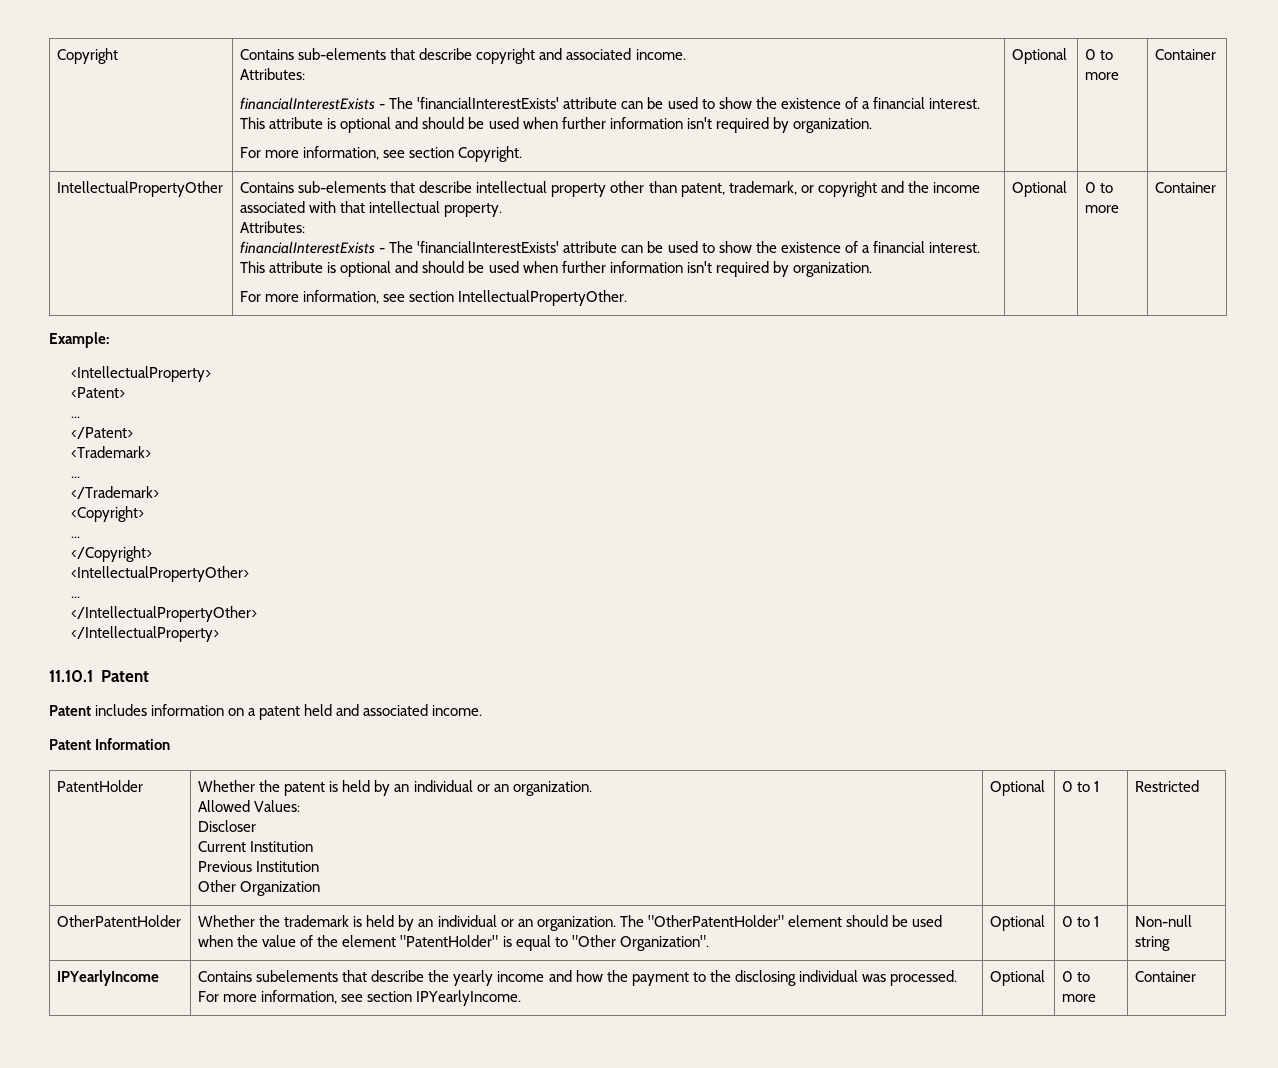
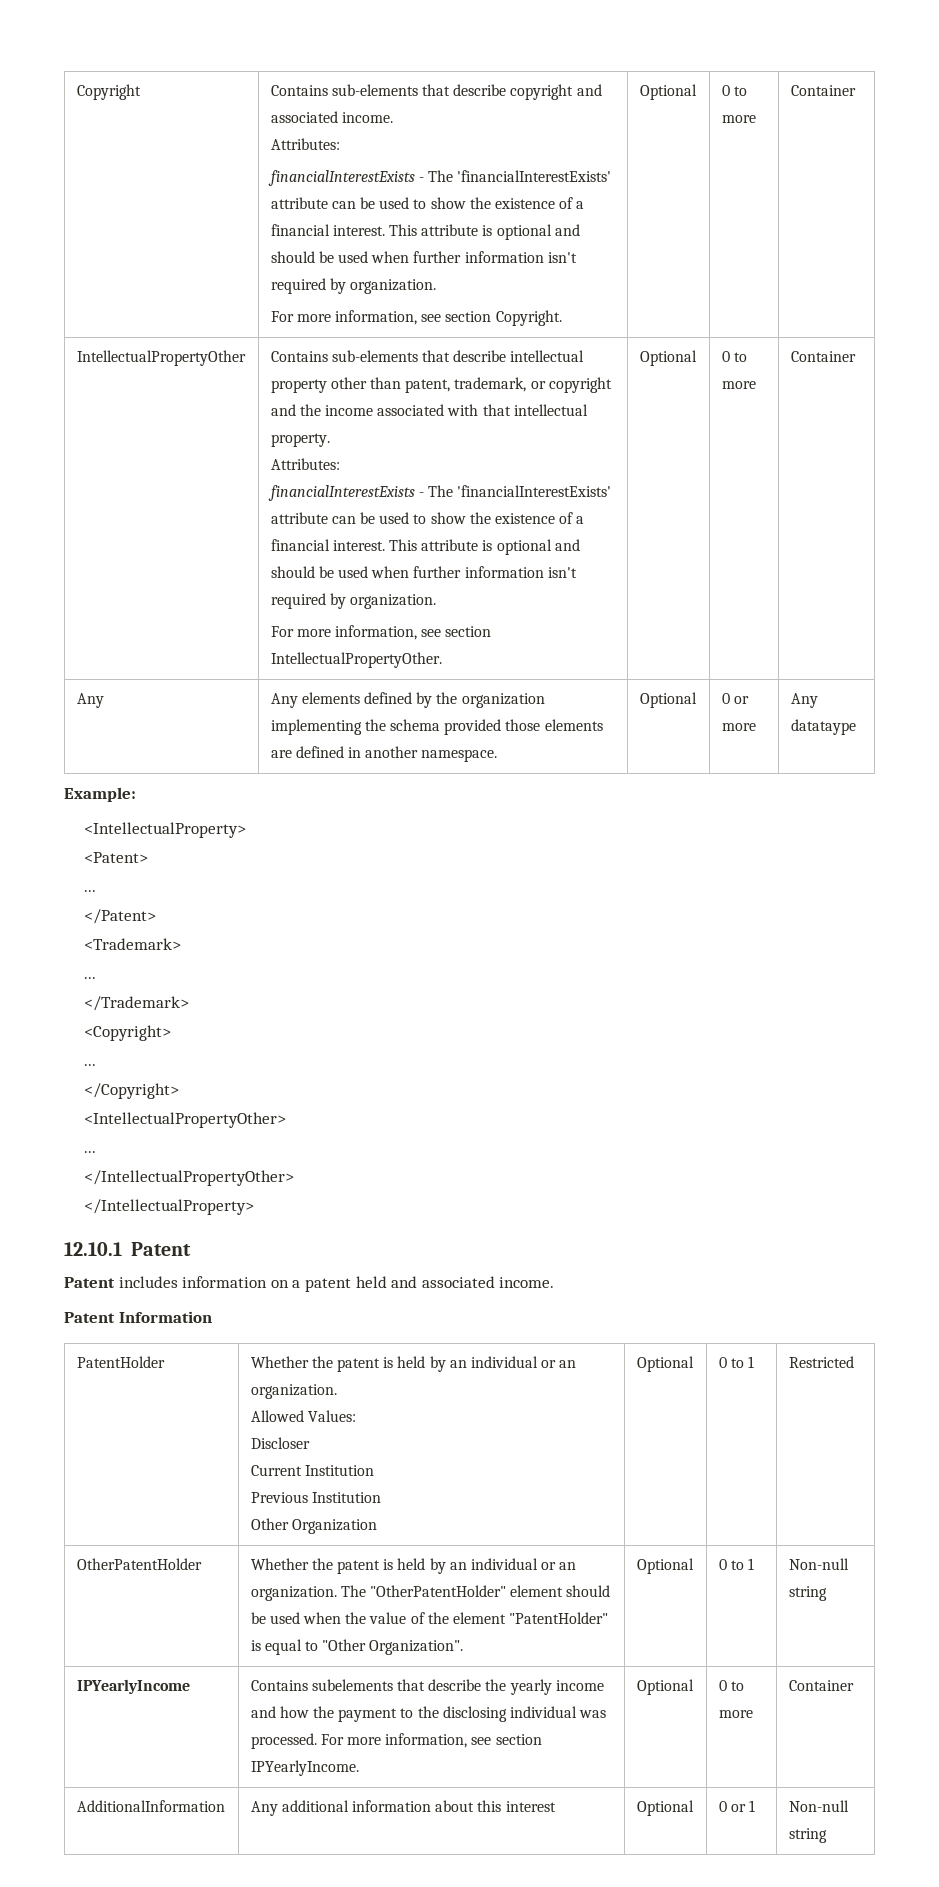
+ Any | Any elements defined by the organization implementing the schema provided those elements are defined in another namespace. | Optional | 0 or more | Any datataype
- 11.10.1 Patent
+ 12.10.1 Patent
- OtherPatentHolder | Whether the trademark is held by an individual or an organization. The "OtherPatentHolder" element should be used when the value of the element "PatentHolder" is equal to "Other Organization". | Optional | 0 to 1 | Non-null string
+ OtherPatentHolder | Whether the patent is held by an individual or an organization. The "OtherPatentHolder" element should be used when the value of the element "PatentHolder" is equal to "Other Organization". | Optional | 0 to 1 | Non-null string
+ AdditionalInformation | Any additional information about this interest | Optional | 0 or 1 | Non-null string

